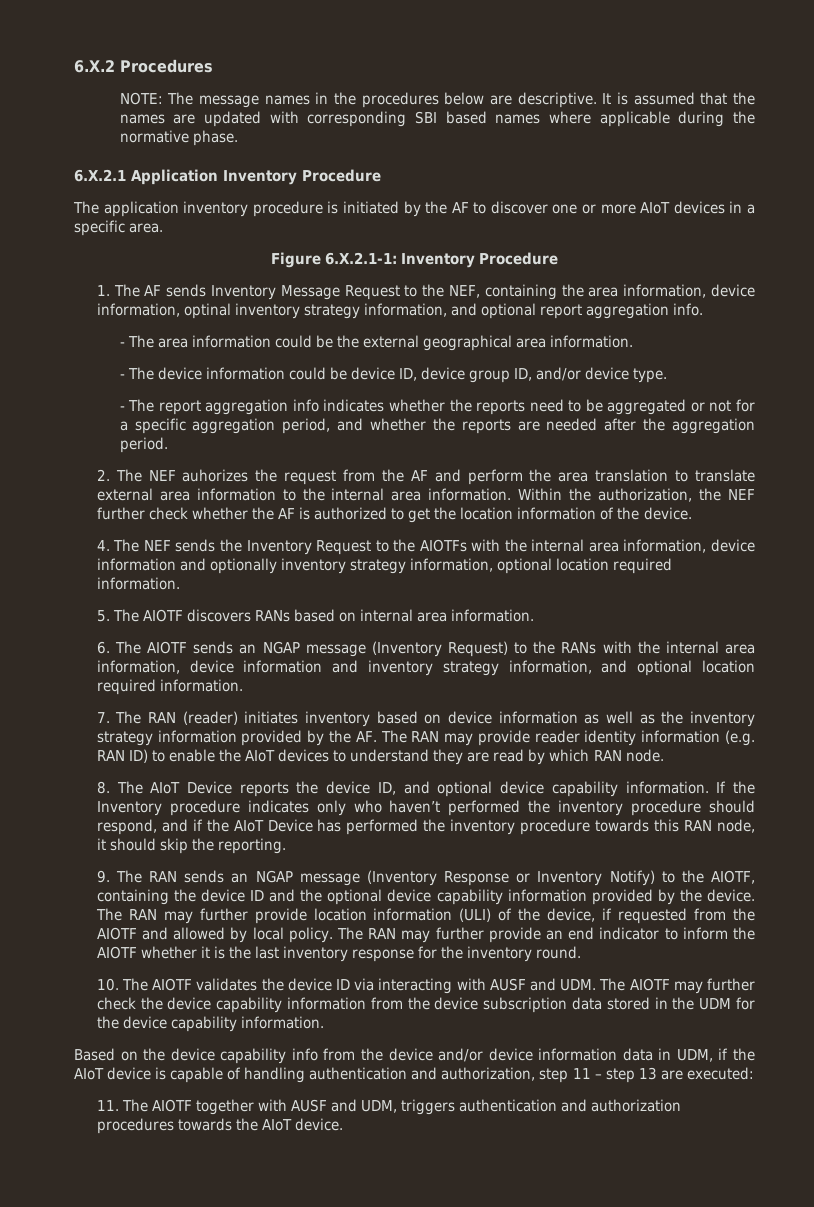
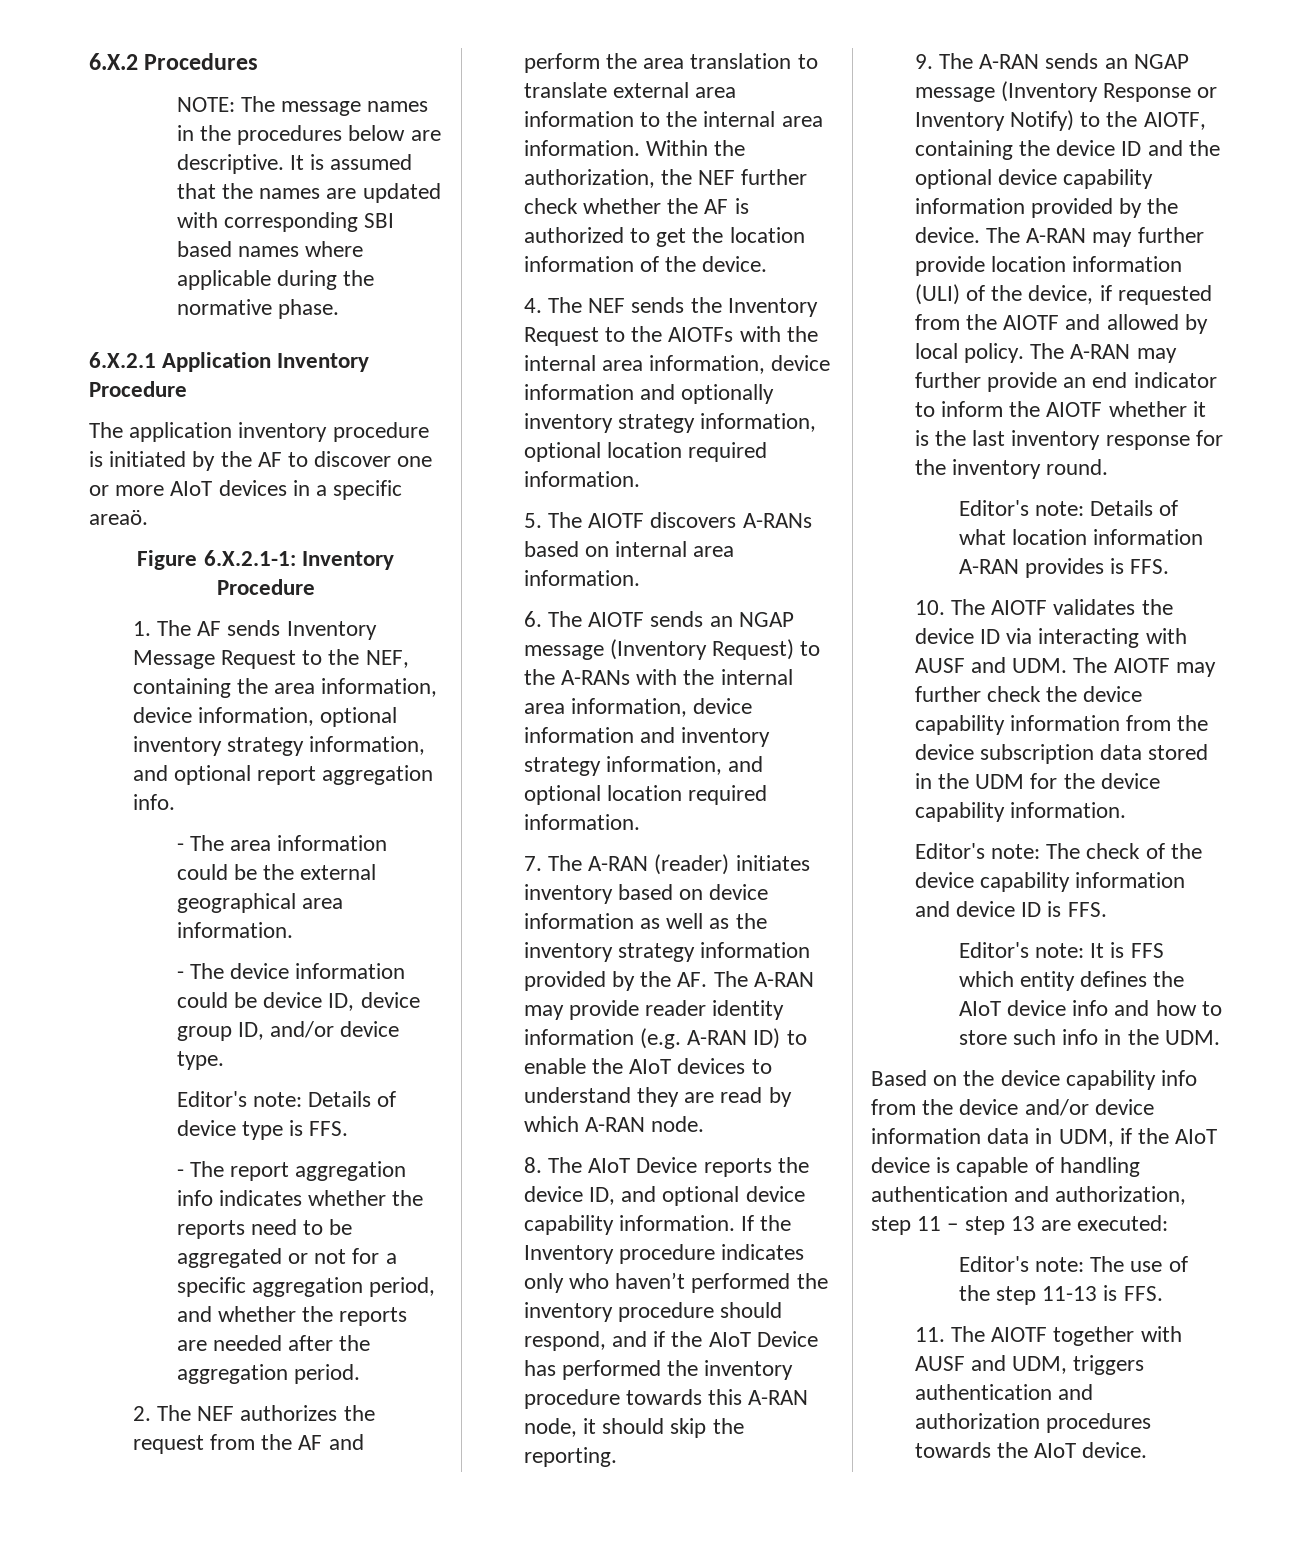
- The application inventory procedure is initiated by the AF to discover one or more AIoT devices in a specific area.
+ The application inventory procedure is initiated by the AF to discover one or more AIoT devices in a specific areaö.
- 1. The AF sends Inventory Message Request to the NEF, containing the area information, device information, optinal inventory strategy information, and optional report aggregation info.
+ 1. The AF sends Inventory Message Request to the NEF, containing the area information, device information, optional inventory strategy information, and optional report aggregation info.
+ Editor's note: Details of device type is FFS.
- 2. The NEF auhorizes the request from the AF and perform the area translation to translate external area information to the internal area information.
+ 2. The NEF authorizes the request from the AF and perform the area translation to translate external area information to the internal area information.
- 5. The AIOTF discovers RANs based on internal area information.
+ 5. The AIOTF discovers A-RANs based on internal area information.
- 6. The AIOTF sends an NGAP message (Inventory Request) to the RANs with the internal area information, device information and inventory strategy information, and optional location required information.
+ 6. The AIOTF sends an NGAP message (Inventory Request) to the A-RANs with the internal area information, device information and inventory strategy information, and optional location required information.
- 7. The RAN (reader) initiates inventory based on device information as well as the inventory strategy information provided by the AF. The RAN may provide reader identity information (e.g. RAN ID) to enable the AIoT devices to understand they are read by which RAN node.
+ 7. The A-RAN (reader) initiates inventory based on device information as well as the inventory strategy information provided by the AF. The A-RAN may provide reader identity information (e.g. A-RAN ID) to enable the AIoT devices to understand they are read by which A-RAN node.
- If the Inventory procedure indicates only who haven’t performed the inventory procedure should respond, and if the AIoT Device has performed the inventory procedure towards this RAN node, it should skip the reporting.
+ If the Inventory procedure indicates only who haven’t performed the inventory procedure should respond, and if the AIoT Device has performed the inventory procedure towards this A-RAN node, it should skip the reporting.
- 9. The RAN sends an NGAP message (Inventory Response or Inventory Notify) to the AIOTF, containing the device ID and the optional device capability information provided by the device.
+ 9. The A-RAN sends an NGAP message (Inventory Response or Inventory Notify) to the AIOTF, containing the device ID and the optional device capability information provided by the device.
- The RAN may further provide location information (ULI) of the device, if requested from the AIOTF and allowed by local policy.
+ The A-RAN may further provide location information (ULI) of the device, if requested from the AIOTF and allowed by local policy.
- The RAN may further provide an end indicator to inform the AIOTF whether it is the last inventory response for the inventory round.
+ The A-RAN may further provide an end indicator to inform the AIOTF whether it is the last inventory response for the inventory round.
+ Editor's note: Details of what location information A-RAN provides is FFS.
+ Editor's note: The check of the device capability information and device ID is FFS.
+ Editor's note: It is FFS which entity defines the AIoT device info and how to store such info in the UDM.
+ Editor's note: The use of the step 11-13 is FFS.

